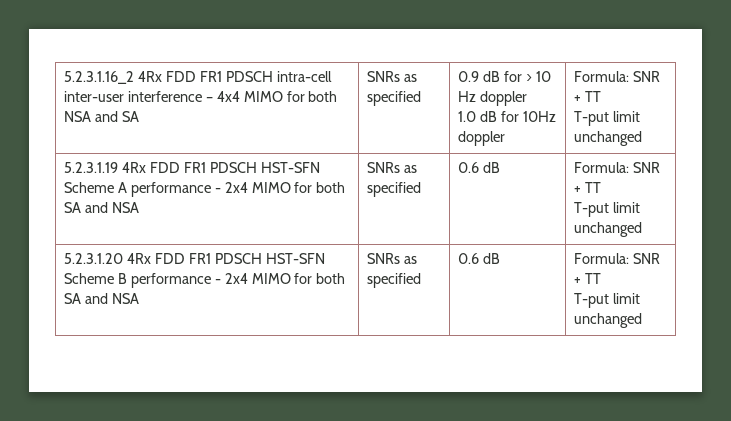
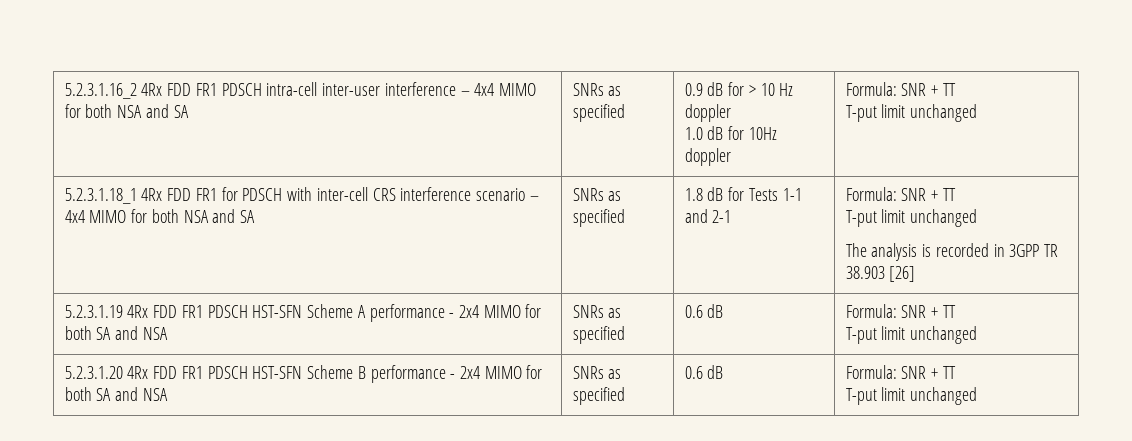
+ 5.2.3.1.18_1 4Rx FDD FR1 for PDSCH with inter-cell CRS interference scenario – 4x4 MIMO for both NSA and SA | SNRs as specified | 1.8 dB for Tests 1-1 and 2-1 | Formula: SNR + TT
+ T-put limit unchanged
+ The analysis is recorded in 3GPP TR 38.903 [26]

